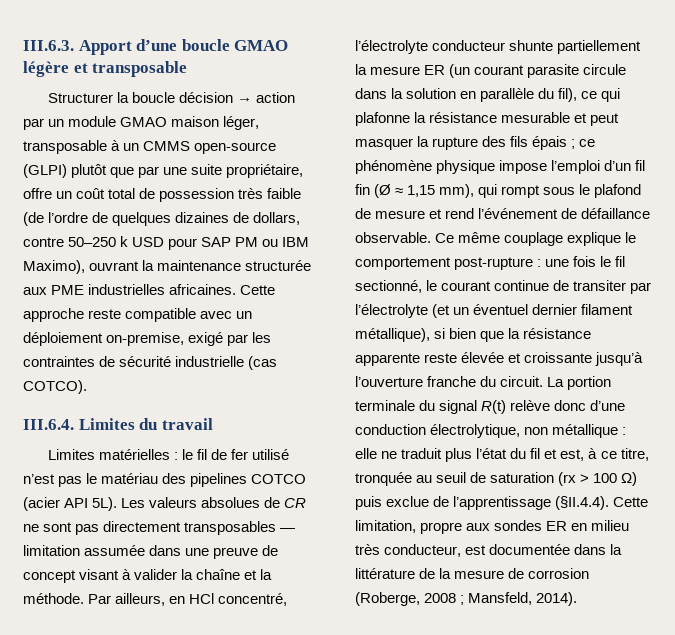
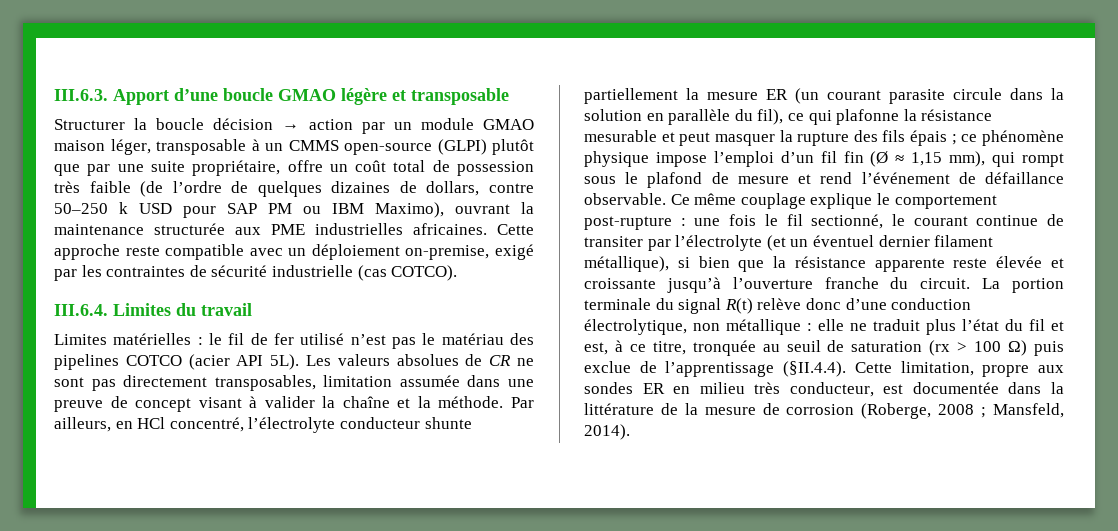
- Les valeurs absolues de CR ne sont pas directement transposables — limitation assumée dans une preuve de concept visant à valider la chaîne et la méthode.
+ Les valeurs absolues de CR ne sont pas directement transposables, limitation assumée dans une preuve de concept visant à valider la chaîne et la méthode.

